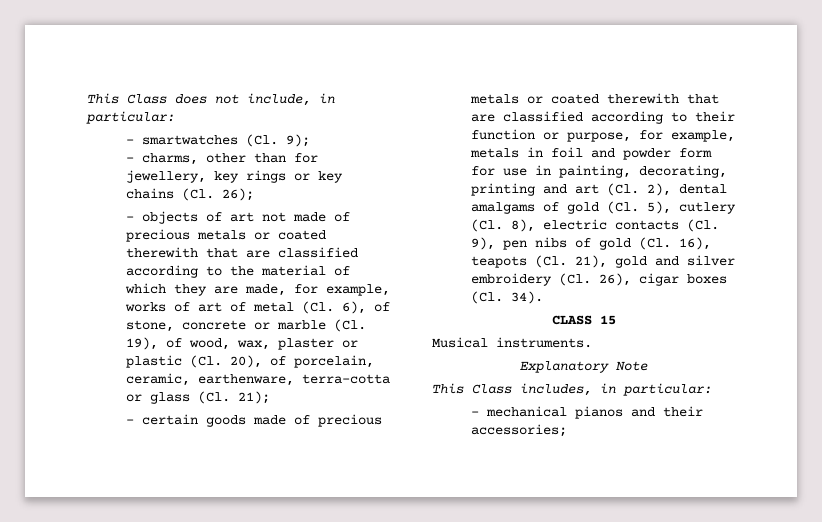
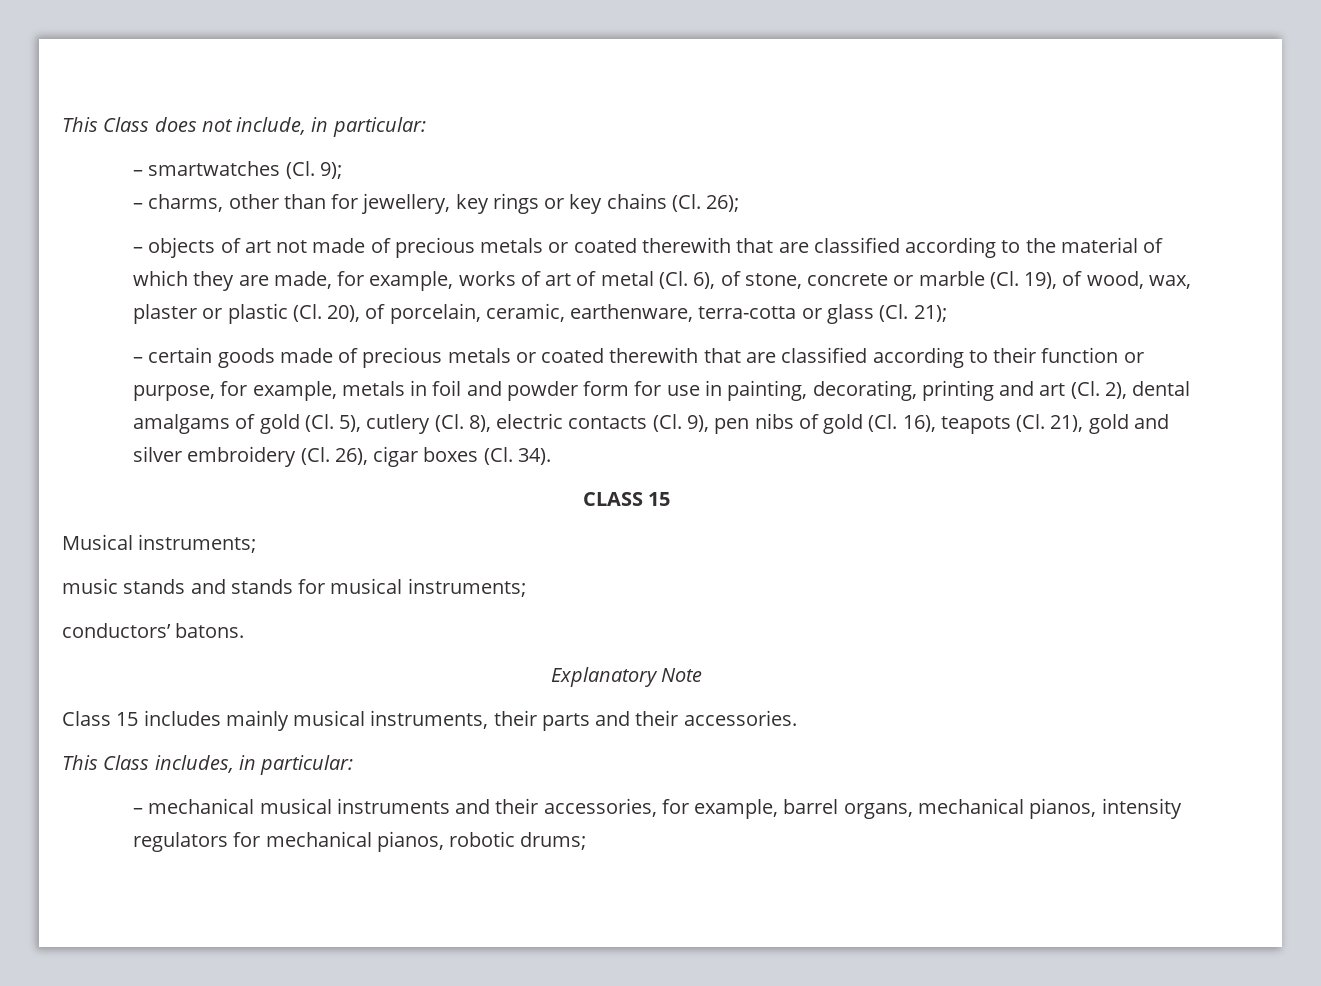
- Musical instruments.
+ Musical instruments;
+ music stands and stands for musical instruments;
+ conductors’ batons.
  Explanatory Note
+ Class 15 includes mainly musical instruments, their parts and their accessories.
- – mechanical pianos and their accessories;
+ – mechanical musical instruments and their accessories, for example, barrel organs, mechanical pianos, intensity regulators for mechanical pianos, robotic drums;

